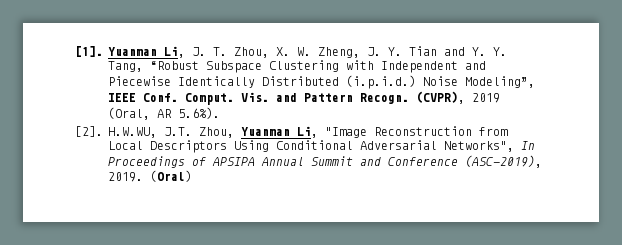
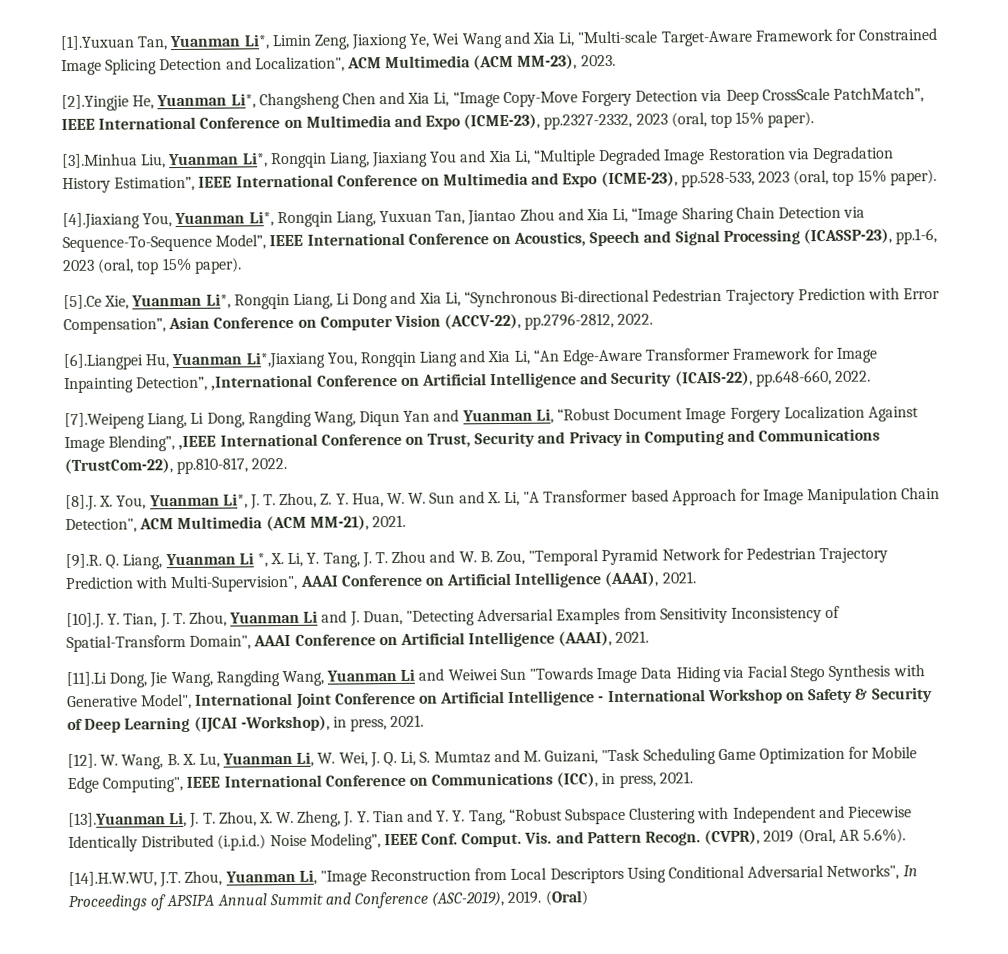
- [1]. Yuanman Li, J. T. Zhou, X. W. Zheng, J. Y. Tian and Y. Y. Tang, “Robust Subspace Clustering with Independent and Piecewise Identically Distributed (i.p.i.d.) Noise Modeling”, IEEE Conf.
+ [1].Yuxuan Tan, Yuanman Li*, Limin Zeng, Jiaxiong Ye, Wei Wang and Xia Li, "Multi-scale Target-Aware Framework for Constrained Image Splicing Detection and Localization", ACM Multimedia (ACM MM-23), 2023.
+ [2].Yingjie He, Yuanman Li*, Changsheng Chen and Xia Li, “Image Copy-Move Forgery Detection via Deep CrossScale PatchMatch”, IEEE International Conference on Multimedia and Expo (ICME-23), pp.2327-2332, 2023 (oral, top 15% paper).
+ [3].Minhua Liu, Yuanman Li*, Rongqin Liang, Jiaxiang You and Xia Li, “Multiple Degraded Image Restoration via Degradation History Estimation”, IEEE International Conference on Multimedia and Expo (ICME-23), pp.528-533, 2023 (oral, top 15% paper).
+ [4].Jiaxiang You, Yuanman Li*, Rongqin Liang, Yuxuan Tan, Jiantao Zhou and Xia Li, “Image Sharing Chain Detection via Sequence-To-Sequence Model”, IEEE International Conference on Acoustics, Speech and Signal Processing (ICASSP-23), pp.1-6, 2023 (oral, top 15% paper).
+ [5].Ce Xie, Yuanman Li*, Rongqin Liang, Li Dong and Xia Li, “Synchronous Bi-directional Pedestrian Trajectory Prediction with Error Compensation”, Asian Conference on Computer Vision (ACCV-22), pp.2796-2812, 2022.
+ [6].Liangpei Hu, Yuanman Li*,Jiaxiang You, Rongqin Liang and Xia Li, “An Edge-Aware Transformer Framework for Image Inpainting Detection”, ,International Conference on Artificial Intelligence and Security (ICAIS-22), pp.648-660, 2022.
+ [7].Weipeng Liang, Li Dong, Rangding Wang, Diqun Yan and Yuanman Li, “Robust Document Image Forgery Localization Against Image Blending”, ,IEEE International Conference on Trust, Security and Privacy in Computing and Communications (TrustCom-22), pp.810-817, 2022.
+ [8].J. X. You, Yuanman Li*, J. T. Zhou, Z. Y. Hua, W. W. Sun and X. Li, "A Transformer based Approach for Image Manipulation Chain Detection", ACM Multimedia (ACM MM-21), 2021.
+ [9].R. Q. Liang, Yuanman Li *, X. Li, Y. Tang, J. T. Zhou and W. B. Zou, "Temporal Pyramid Network for Pedestrian Trajectory Prediction with Multi-Supervision", AAAI Conference on Artificial Intelligence (AAAI), 2021.
+ [10].J. Y. Tian, J. T. Zhou, Yuanman Li and J. Duan, "Detecting Adversarial Examples from Sensitivity Inconsistency of Spatial-Transform Domain", AAAI Conference on Artificial Intelligence (AAAI), 2021.
+ [11].Li Dong, Jie Wang, Rangding Wang, Yuanman Li and Weiwei Sun "Towards Image Data Hiding via Facial Stego Synthesis with Generative Model", International Joint Conference on Artificial Intelligence - International Workshop on Safety & Security of Deep Learning (IJCAI -Workshop), in press, 2021.
+ [12]. W. Wang, B. X. Lu, Yuanman Li, W. Wei, J. Q. Li, S. Mumtaz and M. Guizani, "Task Scheduling Game Optimization for Mobile Edge Computing", IEEE International Conference on Communications (ICC), in press, 2021.
+ [13].Yuanman Li, J. T. Zhou, X. W. Zheng, J. Y. Tian and Y. Y. Tang, “Robust Subspace Clustering with Independent and Piecewise Identically Distributed (i.p.i.d.) Noise Modeling”, IEEE Conf.
- [2]. H.W.WU, J.T. Zhou, Yuanman Li, "Image Reconstruction from Local Descriptors Using Conditional Adversarial Networks", In Proceedings of APSIPA Annual Summit and Conference (ASC-2019), 2019.
+ [14].H.W.WU, J.T. Zhou, Yuanman Li, "Image Reconstruction from Local Descriptors Using Conditional Adversarial Networks", In Proceedings of APSIPA Annual Summit and Conference (ASC-2019), 2019.

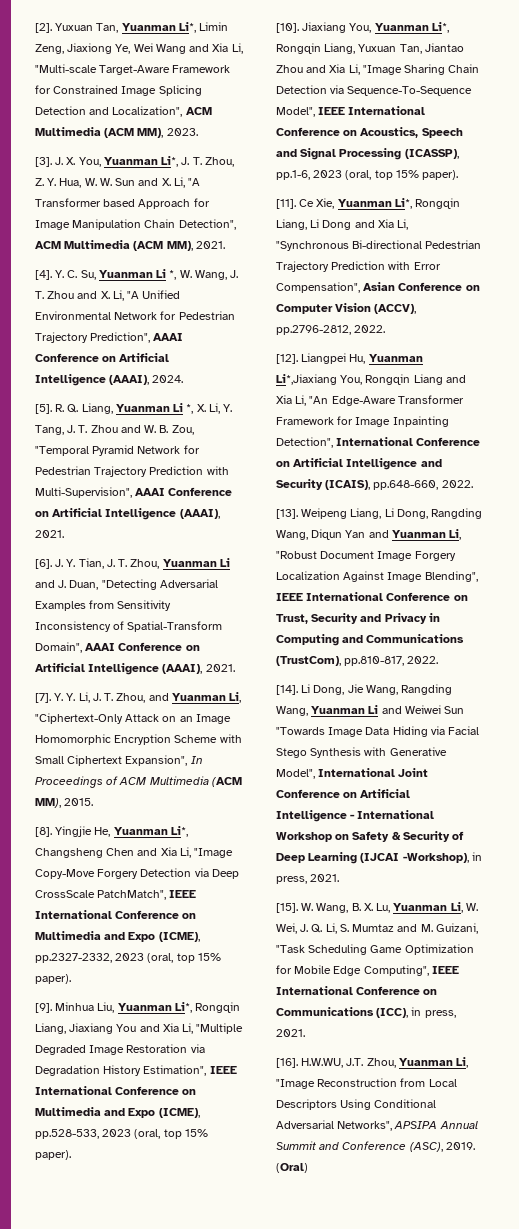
- [1].Yuxuan Tan, Yuanman Li*, Limin Zeng, Jiaxiong Ye, Wei Wang and Xia Li, "Multi-scale Target-Aware Framework for Constrained Image Splicing Detection and Localization", ACM Multimedia (ACM MM-23), 2023.
+ [2]. Yuxuan Tan, Yuanman Li*, Limin Zeng, Jiaxiong Ye, Wei Wang and Xia Li, "Multi-scale Target-Aware Framework for Constrained Image Splicing Detection and Localization", ACM Multimedia (ACM MM), 2023.
- [2].Yingjie He, Yuanman Li*, Changsheng Chen and Xia Li, “Image Copy-Move Forgery Detection via Deep CrossScale PatchMatch”, IEEE International Conference on Multimedia and Expo (ICME-23), pp.2327-2332, 2023 (oral, top 15% paper).
- [3].Minhua Liu, Yuanman Li*, Rongqin Liang, Jiaxiang You and Xia Li, “Multiple Degraded Image Restoration via Degradation History Estimation”, IEEE International Conference on Multimedia and Expo (ICME-23), pp.528-533, 2023 (oral, top 15% paper).
- [4].Jiaxiang You, Yuanman Li*, Rongqin Liang, Yuxuan Tan, Jiantao Zhou and Xia Li, “Image Sharing Chain Detection via Sequence-To-Sequence Model”, IEEE International Conference on Acoustics, Speech and Signal Processing (ICASSP-23), pp.1-6, 2023 (oral, top 15% paper).
- [5].Ce Xie, Yuanman Li*, Rongqin Liang, Li Dong and Xia Li, “Synchronous Bi-directional Pedestrian Trajectory Prediction with Error Compensation”, Asian Conference on Computer Vision (ACCV-22), pp.2796-2812, 2022.
- [6].Liangpei Hu, Yuanman Li*,Jiaxiang You, Rongqin Liang and Xia Li, “An Edge-Aware Transformer Framework for Image Inpainting Detection”, ,International Conference on Artificial Intelligence and Security (ICAIS-22), pp.648-660, 2022.
- [7].Weipeng Liang, Li Dong, Rangding Wang, Diqun Yan and Yuanman Li, “Robust Document Image Forgery Localization Against Image Blending”, ,IEEE International Conference on Trust, Security and Privacy in Computing and Communications (TrustCom-22), pp.810-817, 2022.
- [8].J. X. You, Yuanman Li*, J. T. Zhou, Z. Y. Hua, W. W. Sun and X. Li, "A Transformer based Approach for Image Manipulation Chain Detection", ACM Multimedia (ACM MM-21), 2021.
- [9].R. Q. Liang, Yuanman Li *, X. Li, Y. Tang, J. T. Zhou and W. B. Zou, "Temporal Pyramid Network for Pedestrian Trajectory Prediction with Multi-Supervision", AAAI Conference on Artificial Intelligence (AAAI), 2021.
+ [3]. J. X. You, Yuanman Li*, J. T. Zhou, Z. Y. Hua, W. W. Sun and X. Li, "A Transformer based Approach for Image Manipulation Chain Detection", ACM Multimedia (ACM MM), 2021.
+ [4]. Y. C. Su, Yuanman Li *, W. Wang, J. T. Zhou and X. Li, "A Unified Environmental Network for Pedestrian Trajectory Prediction", AAAI Conference on Artificial Intelligence (AAAI), 2024.
+ [5]. R. Q. Liang, Yuanman Li *, X. Li, Y. Tang, J. T. Zhou and W. B. Zou, "Temporal Pyramid Network for Pedestrian Trajectory Prediction with Multi-Supervision", AAAI Conference on Artificial Intelligence (AAAI), 2021.
- [10].J. Y. Tian, J. T. Zhou, Yuanman Li and J. Duan, "Detecting Adversarial Examples from Sensitivity Inconsistency of Spatial-Transform Domain", AAAI Conference on Artificial Intelligence (AAAI), 2021.
+ [6]. J. Y. Tian, J. T. Zhou, Yuanman Li and J. Duan, "Detecting Adversarial Examples from Sensitivity Inconsistency of Spatial-Transform Domain", AAAI Conference on Artificial Intelligence (AAAI), 2021.
- [11].Li Dong, Jie Wang, Rangding Wang, Yuanman Li and Weiwei Sun "Towards Image Data Hiding via Facial Stego Synthesis with Generative Model", International Joint Conference on Artificial Intelligence - International Workshop on Safety & Security of Deep Learning (IJCAI -Workshop), in press, 2021.
+ [7]. Y. Y. Li, J. T. Zhou, and Yuanman Li, "Ciphertext-Only Attack on an Image Homomorphic Encryption Scheme with Small Ciphertext Expansion", In Proceedings of ACM Multimedia (ACM MM), 2015.
+ [8]. Yingjie He, Yuanman Li*, Changsheng Chen and Xia Li, "Image Copy-Move Forgery Detection via Deep CrossScale PatchMatch", IEEE International Conference on Multimedia and Expo (ICME), pp.2327-2332, 2023 (oral, top 15% paper).
+ [9]. Minhua Liu, Yuanman Li*, Rongqin Liang, Jiaxiang You and Xia Li, "Multiple Degraded Image Restoration via Degradation History Estimation", IEEE International Conference on Multimedia and Expo (ICME), pp.528-533, 2023 (oral, top 15% paper).
+ [10]. Jiaxiang You, Yuanman Li*, Rongqin Liang, Yuxuan Tan, Jiantao Zhou and Xia Li, "Image Sharing Chain Detection via Sequence-To-Sequence Model", IEEE International Conference on Acoustics, Speech and Signal Processing (ICASSP), pp.1-6, 2023 (oral, top 15% paper).
+ [11]. Ce Xie, Yuanman Li*, Rongqin Liang, Li Dong and Xia Li, "Synchronous Bi-directional Pedestrian Trajectory Prediction with Error Compensation", Asian Conference on Computer Vision (ACCV), pp.2796-2812, 2022.
+ [12]. Liangpei Hu, Yuanman Li*,Jiaxiang You, Rongqin Liang and Xia Li, "An Edge-Aware Transformer Framework for Image Inpainting Detection", International Conference on Artificial Intelligence and Security (ICAIS), pp.648-660, 2022.
+ [13]. Weipeng Liang, Li Dong, Rangding Wang, Diqun Yan and Yuanman Li, "Robust Document Image Forgery Localization Against Image Blending", IEEE International Conference on Trust, Security and Privacy in Computing and Communications (TrustCom), pp.810-817, 2022.
+ [14]. Li Dong, Jie Wang, Rangding Wang, Yuanman Li and Weiwei Sun "Towards Image Data Hiding via Facial Stego Synthesis with Generative Model", International Joint Conference on Artificial Intelligence - International Workshop on Safety & Security of Deep Learning (IJCAI -Workshop), in press, 2021.
- [12].
+ [15].
- [13].Yuanman Li, J. T. Zhou, X. W. Zheng, J. Y. Tian and Y. Y. Tang, “Robust Subspace Clustering with Independent and Piecewise Identically Distributed (i.p.i.d.) Noise Modeling”, IEEE Conf. Comput. Vis. and Pattern Recogn. (CVPR), 2019 (Oral, AR 5.6%).
- [14].H.W.WU, J.T. Zhou, Yuanman Li, "Image Reconstruction from Local Descriptors Using Conditional Adversarial Networks", In Proceedings of APSIPA Annual Summit and Conference (ASC-2019), 2019.
+ [16]. H.W.WU, J.T. Zhou, Yuanman Li, "Image Reconstruction from Local Descriptors Using Conditional Adversarial Networks", APSIPA Annual Summit and Conference (ASC), 2019.

